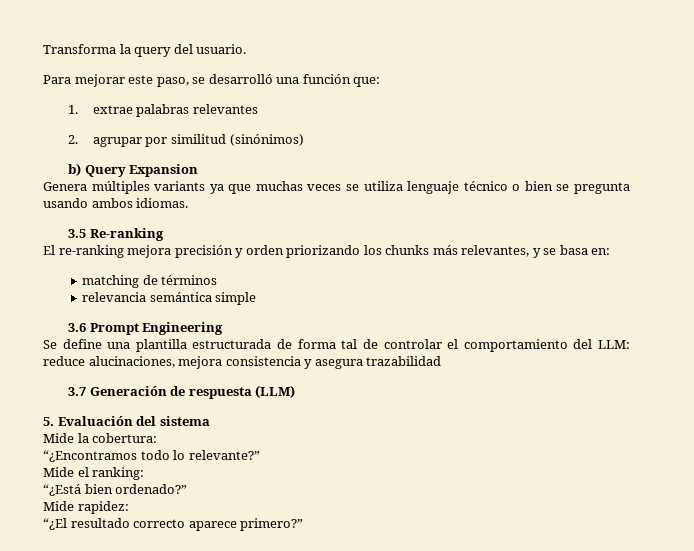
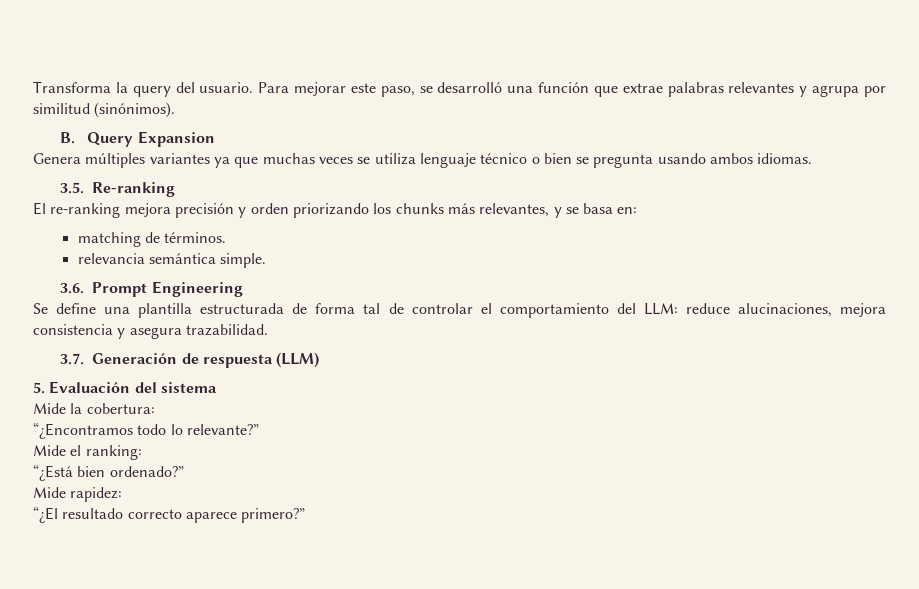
- Transforma la query del usuario.
- Para mejorar este paso, se desarrolló una función que:
- 1. extrae palabras relevantes
- 2. agrupar por similitud (sinónimos)
- b) Query Expansion
+ Transforma la query del usuario. Para mejorar este paso, se desarrolló una función que extrae palabras relevantes y agrupa por similitud (sinónimos).
+ B. Query Expansion
- Genera múltiples variants ya que muchas veces se utiliza lenguaje técnico o bien se pregunta usando ambos idiomas.
+ Genera múltiples variantes ya que muchas veces se utiliza lenguaje técnico o bien se pregunta usando ambos idiomas.
- 3.5 Re-ranking
+ 3.5. Re-ranking
- matching de términos
+ matching de términos.
- relevancia semántica simple
- 3.6 Prompt Engineering
+ relevancia semántica simple.
+ 3.6. Prompt Engineering
- Se define una plantilla estructurada de forma tal de controlar el comportamiento del LLM: reduce alucinaciones, mejora consistencia y asegura trazabilidad
- 3.7 Generación de respuesta (LLM)
+ Se define una plantilla estructurada de forma tal de controlar el comportamiento del LLM: reduce alucinaciones, mejora consistencia y asegura trazabilidad.
+ 3.7. Generación de respuesta (LLM)

